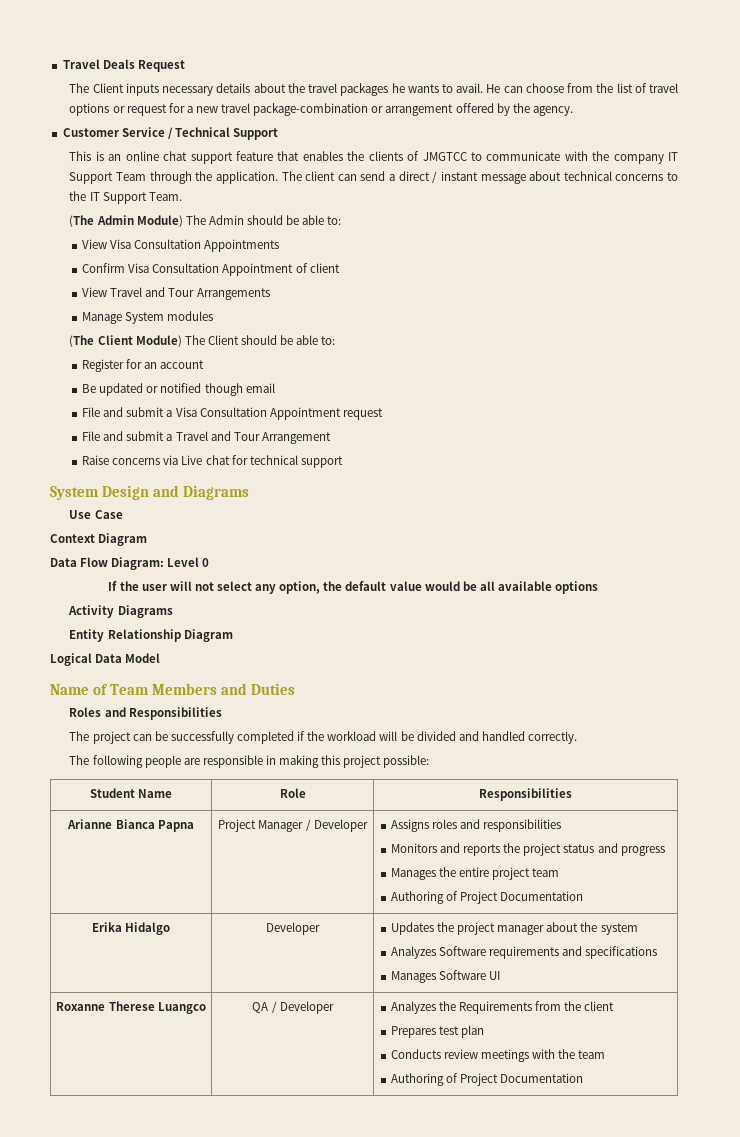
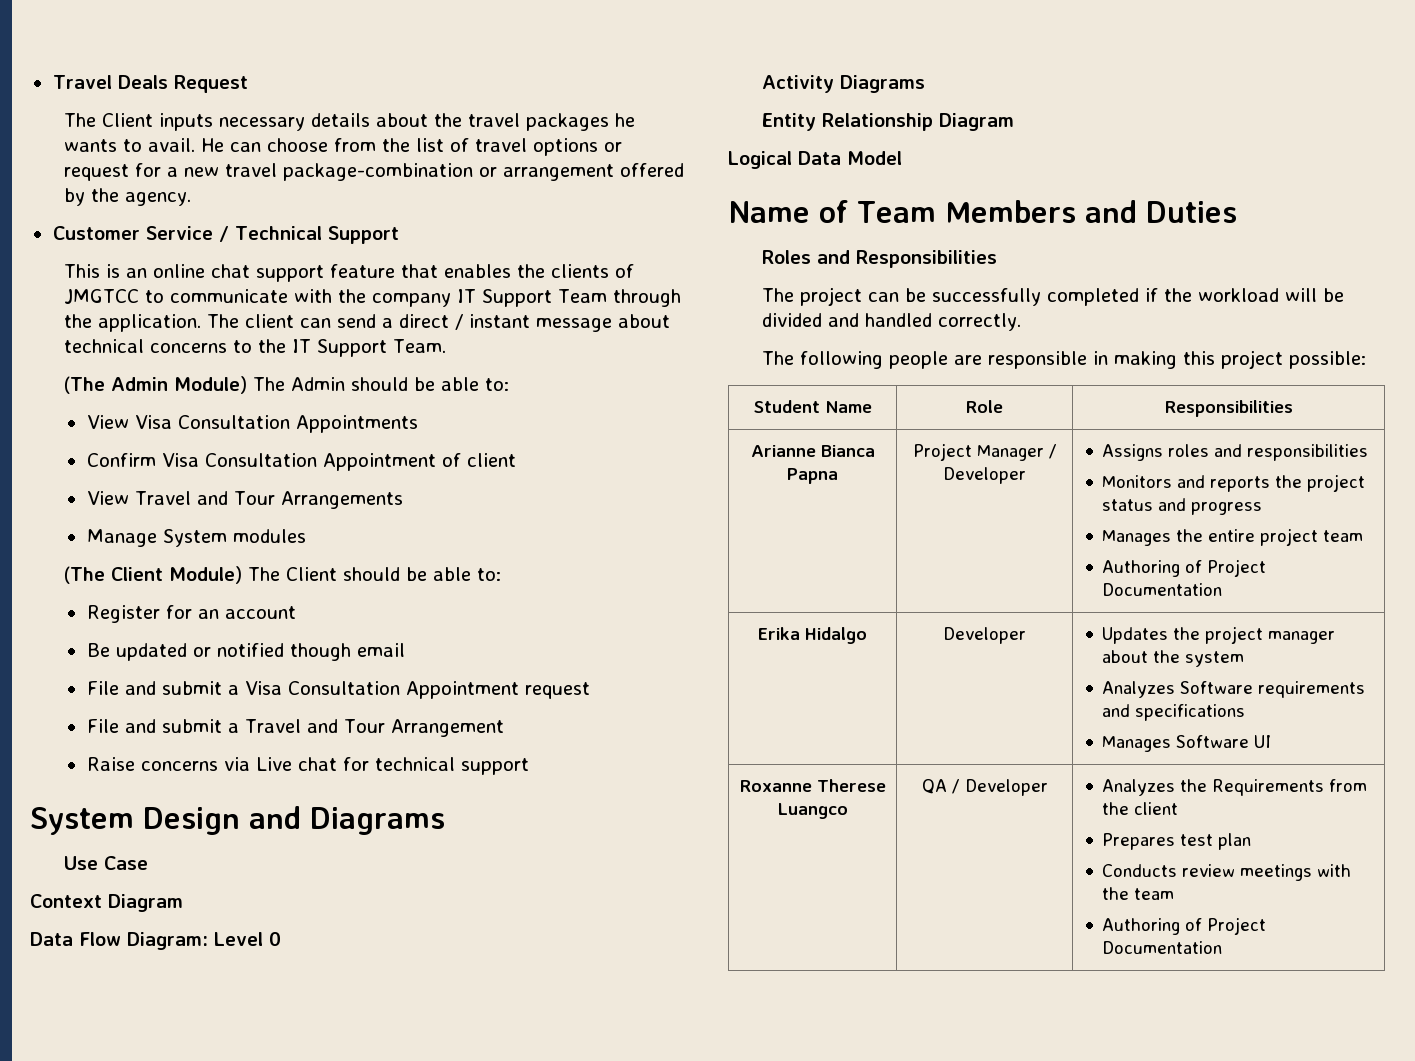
- If the user will not select any option, the default value would be all available options

